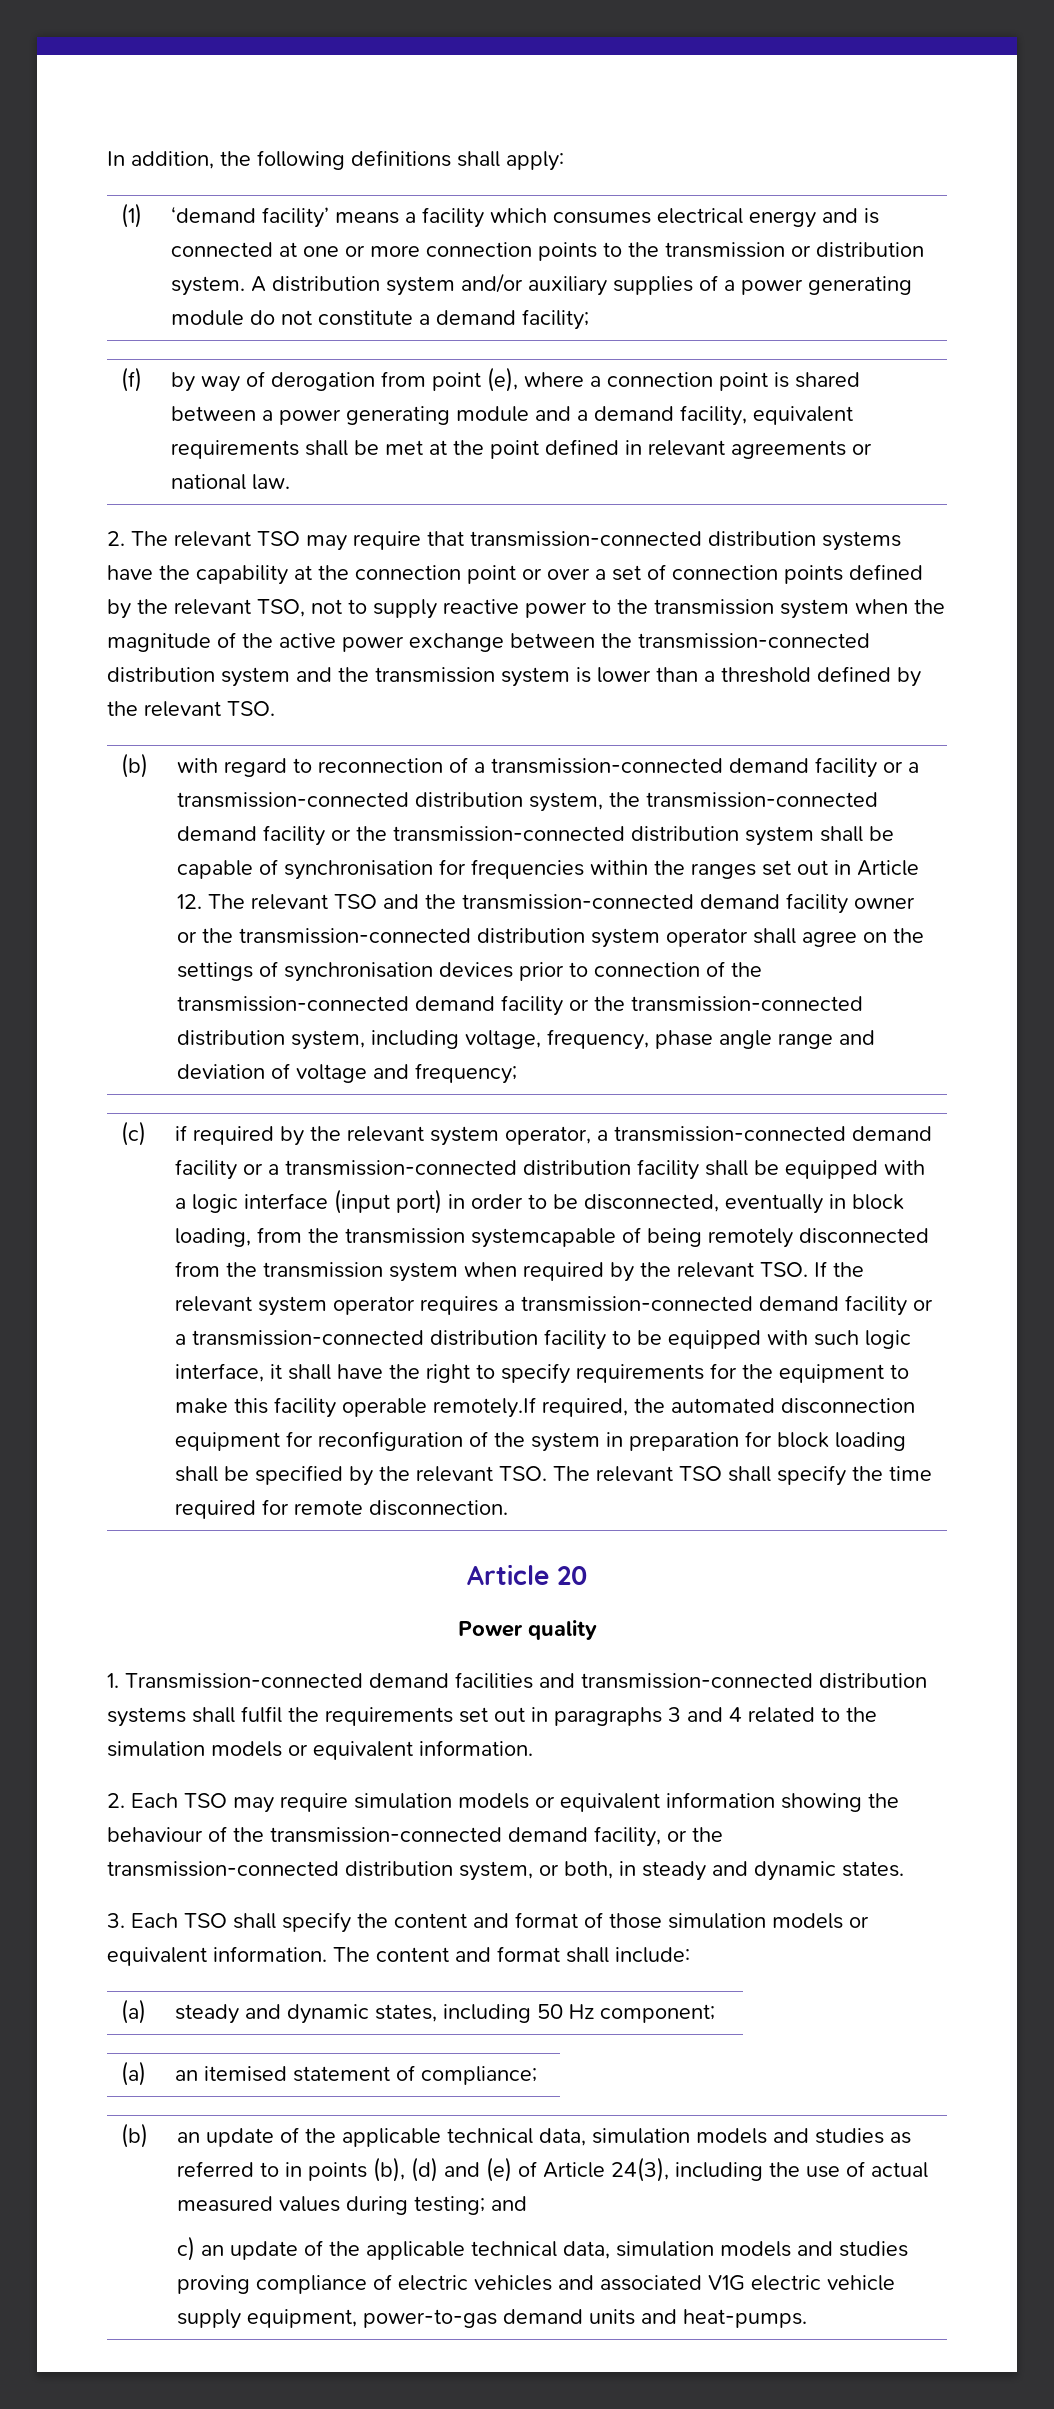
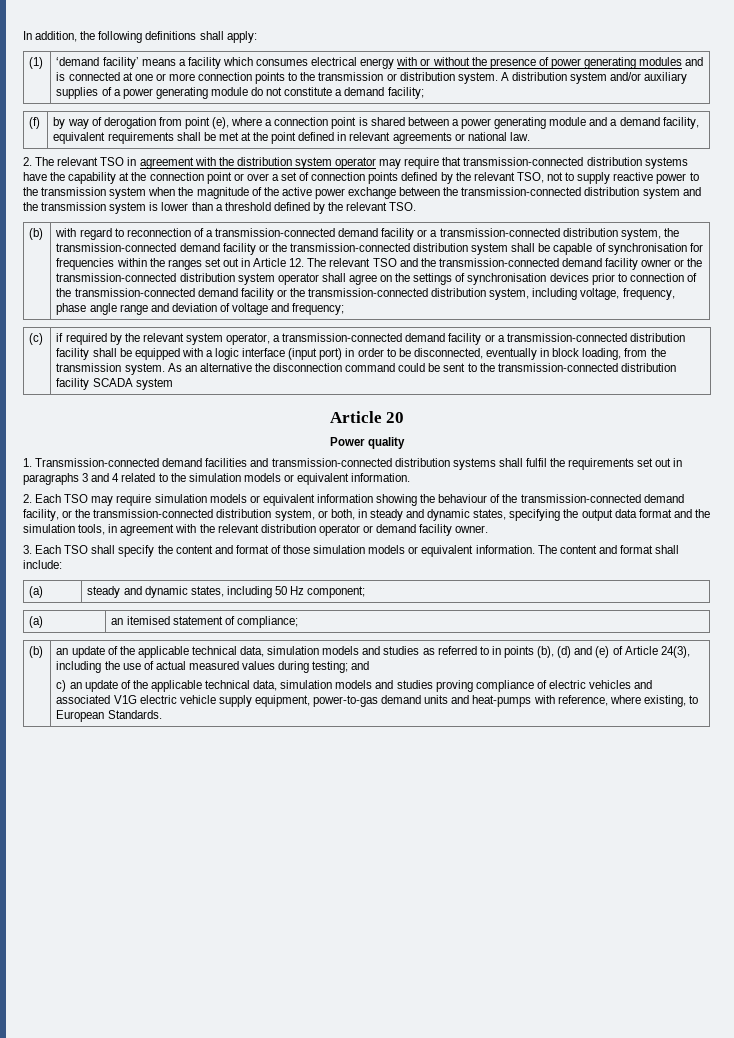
- ‘demand facility’ means a facility which consumes electrical energy and is connected at one or more connection points to the transmission or distribution system.
+ ‘demand facility’ means a facility which consumes electrical energy with or without the presence of power generating modules and is connected at one or more connection points to the transmission or distribution system.
- 2. The relevant TSO may require that transmission-connected distribution systems have the capability at the connection point or over a set of connection points defined by the relevant TSO, not to supply reactive power to the transmission system when the magnitude of the active power exchange between the transmission-connected distribution system and the transmission system is lower than a threshold defined by the relevant TSO.
+ 2. The relevant TSO in agreement with the distribution system operator may require that transmission-connected distribution systems have the capability at the connection point or over a set of connection points defined by the relevant TSO, not to supply reactive power to the transmission system when the magnitude of the active power exchange between the transmission-connected distribution system and the transmission system is lower than a threshold defined by the relevant TSO.
- if required by the relevant system operator, a transmission-connected demand facility or a transmission-connected distribution facility shall be equipped with a logic interface (input port) in order to be disconnected, eventually in block loading, from the transmission systemcapable of being remotely disconnected from the transmission system when required by the relevant TSO. If the relevant system operator requires a transmission-connected demand facility or a transmission-connected distribution facility to be equipped with such logic interface, it shall have the right to specify requirements for the equipment to make this facility operable remotely.If required, the automated disconnection equipment for reconfiguration of the system in preparation for block loading shall be specified by the relevant TSO. The relevant TSO shall specify the time required for remote disconnection.
+ if required by the relevant system operator, a transmission-connected demand facility or a transmission-connected distribution facility shall be equipped with a logic interface (input port) in order to be disconnected, eventually in block loading, from the transmission system. As an alternative the disconnection command could be sent to the transmission-connected distribution facility SCADA system
- 2. Each TSO may require simulation models or equivalent information showing the behaviour of the transmission-connected demand facility, or the transmission-connected distribution system, or both, in steady and dynamic states.
+ 2. Each TSO may require simulation models or equivalent information showing the behaviour of the transmission-connected demand facility, or the transmission-connected distribution system, or both, in steady and dynamic states, specifying the output data format and the simulation tools, in agreement with the relevant distribution operator or demand facility owner.
- c) an update of the applicable technical data, simulation models and studies proving compliance of electric vehicles and associated V1G electric vehicle supply equipment, power-to-gas demand units and heat-pumps.
+ c) an update of the applicable technical data, simulation models and studies proving compliance of electric vehicles and associated V1G electric vehicle supply equipment, power-to-gas demand units and heat-pumps with reference, where existing, to European Standards.

